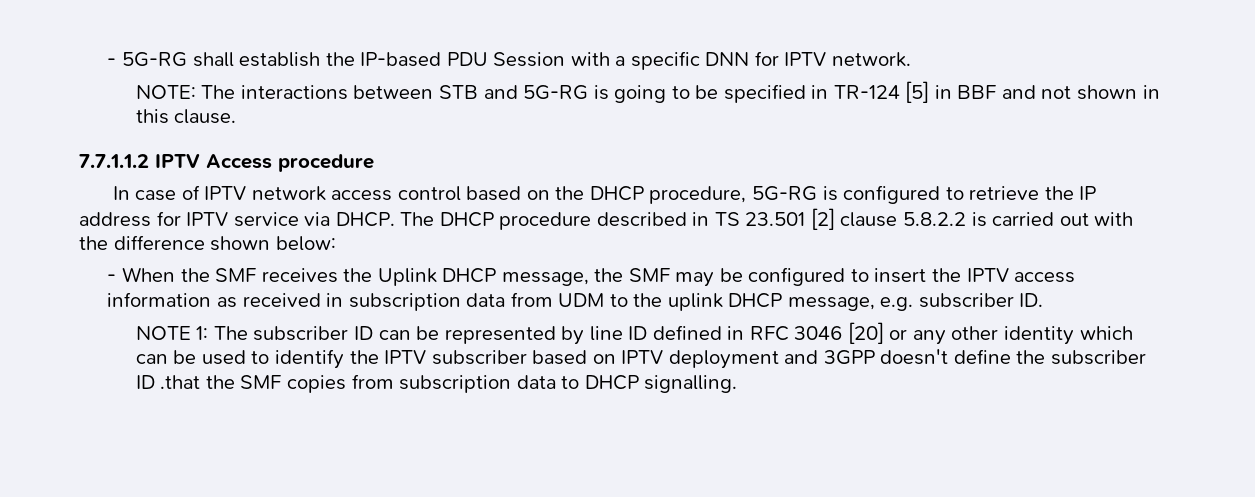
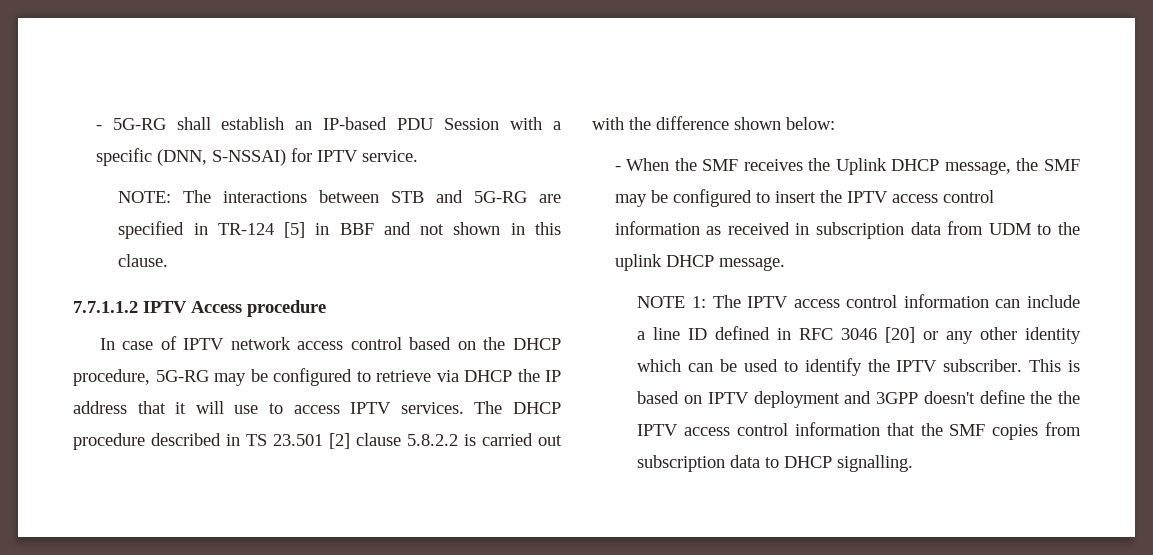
- - 5G-RG shall establish the IP-based PDU Session with a specific DNN for IPTV network.
+ - 5G-RG shall establish an IP-based PDU Session with a specific (DNN, S-NSSAI) for IPTV service.
- NOTE: The interactions between STB and 5G-RG is going to be specified in TR-124 [5] in BBF and not shown in this clause.
+ NOTE: The interactions between STB and 5G-RG are specified in TR-124 [5] in BBF and not shown in this clause.
- In case of IPTV network access control based on the DHCP procedure, 5G-RG is configured to retrieve the IP address for IPTV service via DHCP.
+ In case of IPTV network access control based on the DHCP procedure, 5G-RG may be configured to retrieve via DHCP the IP address that it will use to access IPTV services.
- - When the SMF receives the Uplink DHCP message, the SMF may be configured to insert the IPTV access information as received in subscription data from UDM to the uplink DHCP message, e.g. subscriber ID.
+ - When the SMF receives the Uplink DHCP message, the SMF may be configured to insert the IPTV access control information as received in subscription data from UDM to the uplink DHCP message.
- NOTE 1: The subscriber ID can be represented by line ID defined in RFC 3046 [20] or any other identity which can be used to identify the IPTV subscriber based on IPTV deployment and 3GPP doesn't define the subscriber ID .that the SMF copies from subscription data to DHCP signalling.
+ NOTE 1: The IPTV access control information can include a line ID defined in RFC 3046 [20] or any other identity which can be used to identify the IPTV subscriber. This is based on IPTV deployment and 3GPP doesn't define the the IPTV access control information that the SMF copies from subscription data to DHCP signalling.

